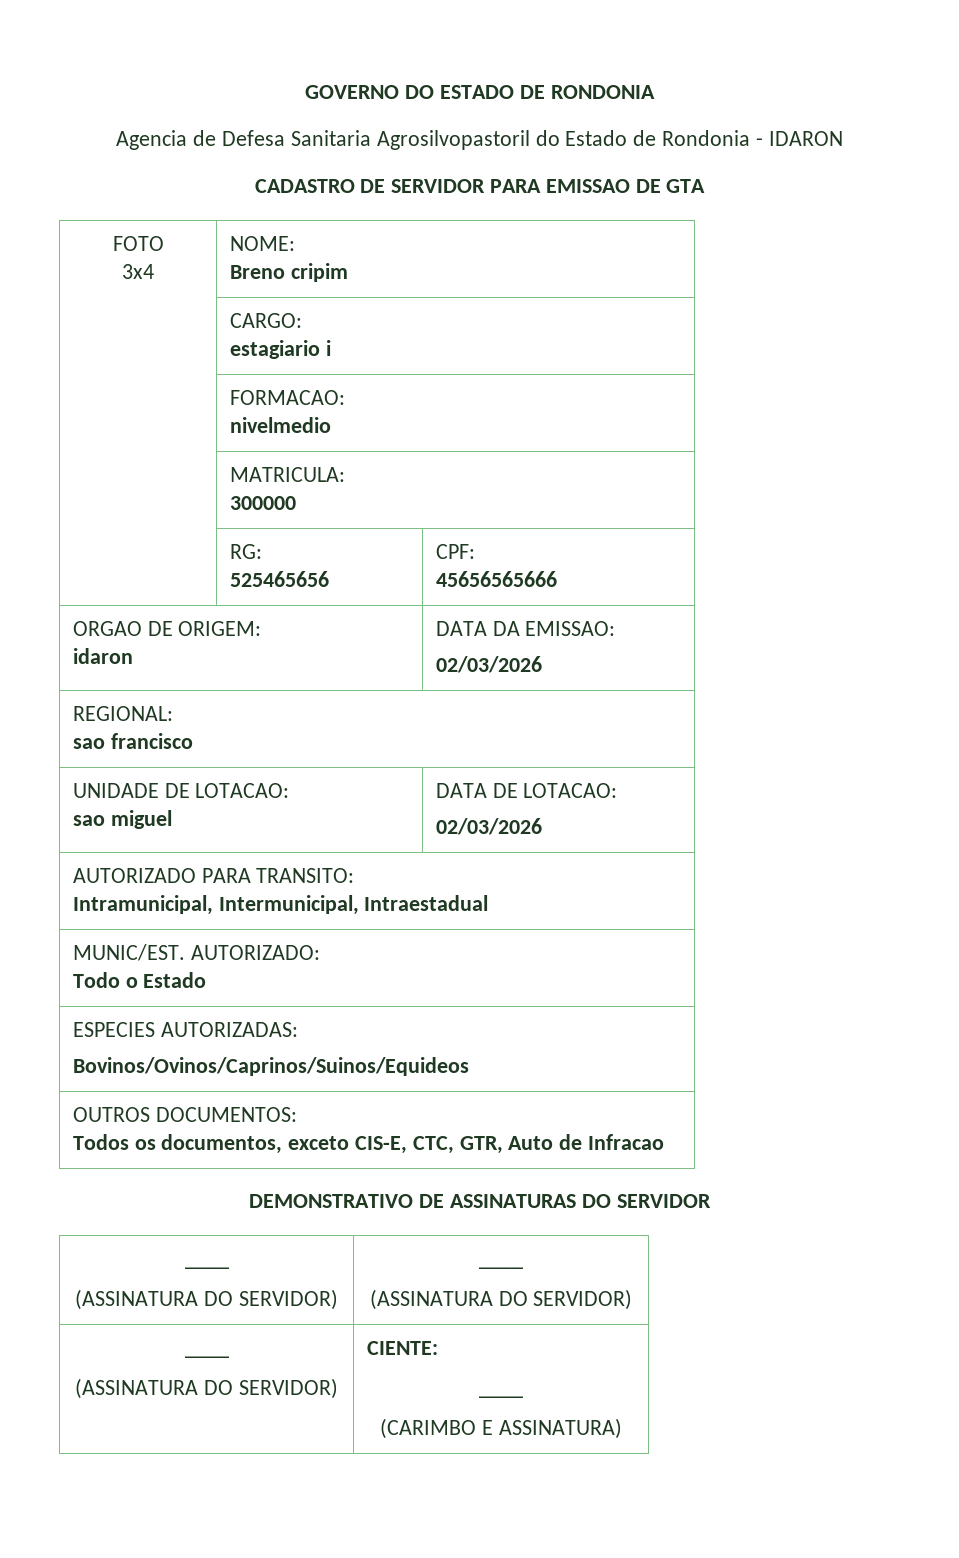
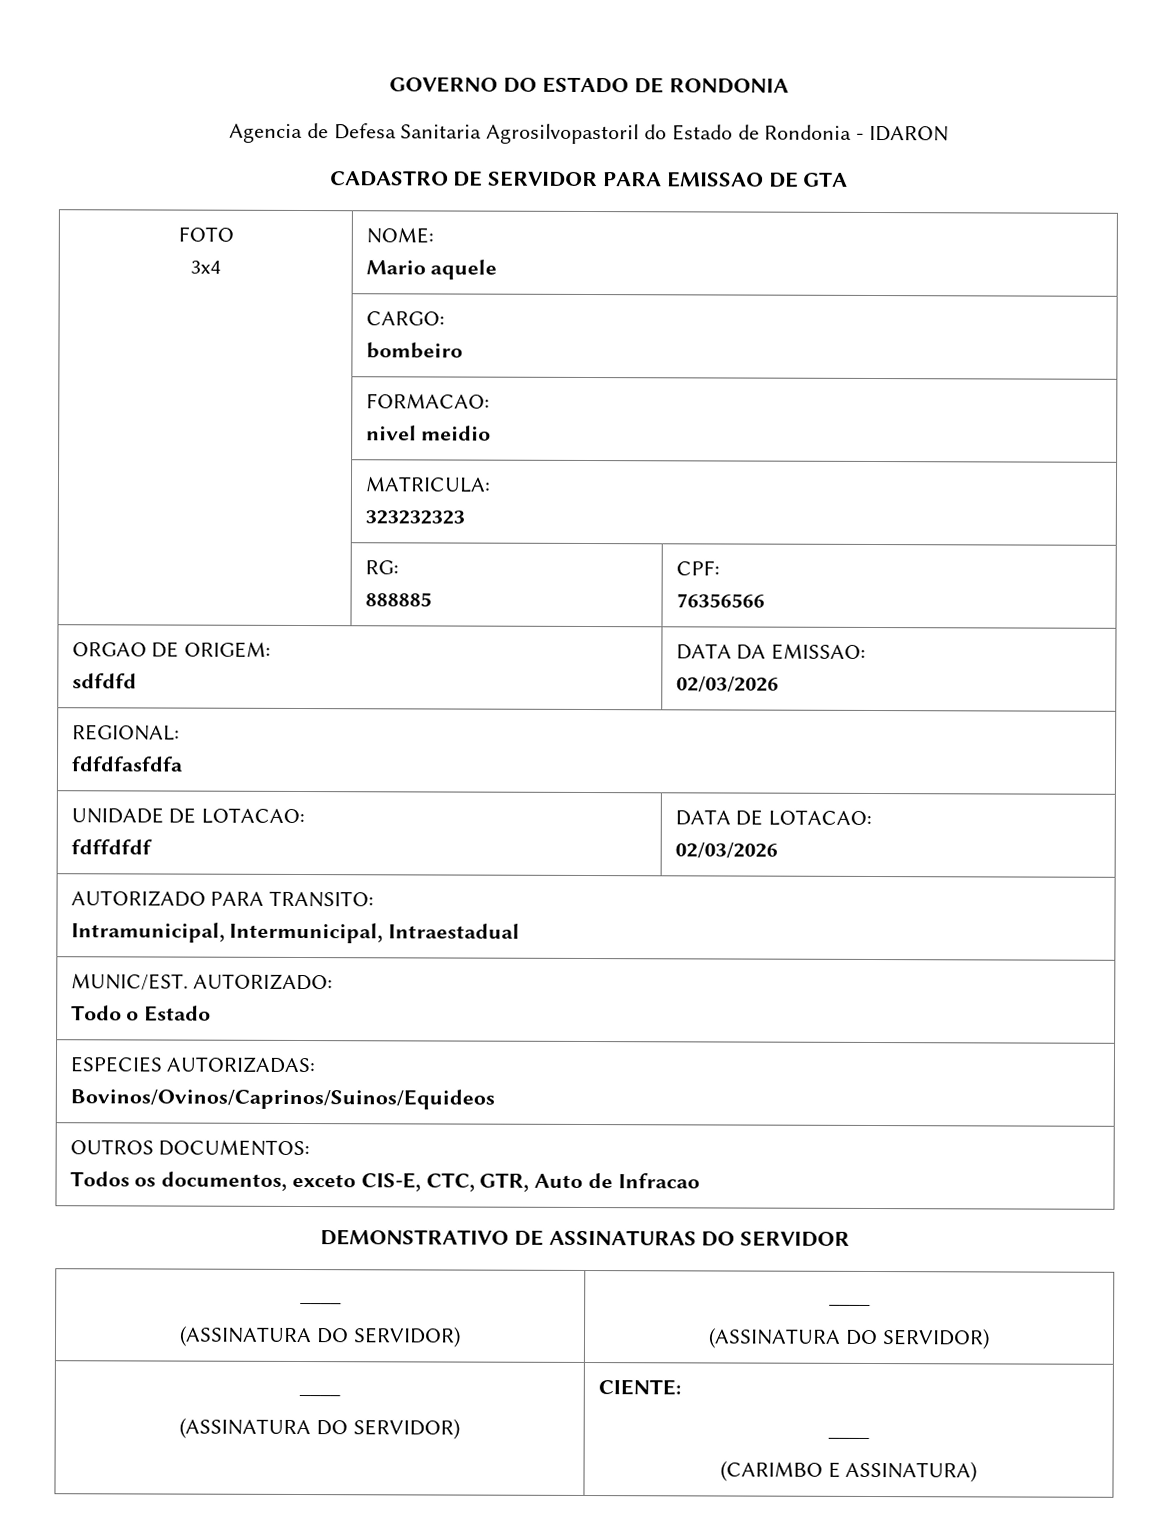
  FOTO
  3x4 | NOME:
- Breno cripim
+ Mario aquele
  | CARGO:
- estagiario i
+ bombeiro
  | FORMACAO:
- nivelmedio
+ nivel meidio
  | MATRICULA:
- 300000
+ 323232323
  | RG:
- 525465656 | CPF:
- 45656565666
+ 888885 | CPF:
+ 76356566
  ORGAO DE ORIGEM:
- idaron | DATA DA EMISSAO:
+ sdfdfd | DATA DA EMISSAO:
  REGIONAL:
- sao francisco
+ fdfdfasfdfa
  UNIDADE DE LOTACAO:
- sao miguel | DATA DE LOTACAO:
+ fdffdfdf | DATA DE LOTACAO:

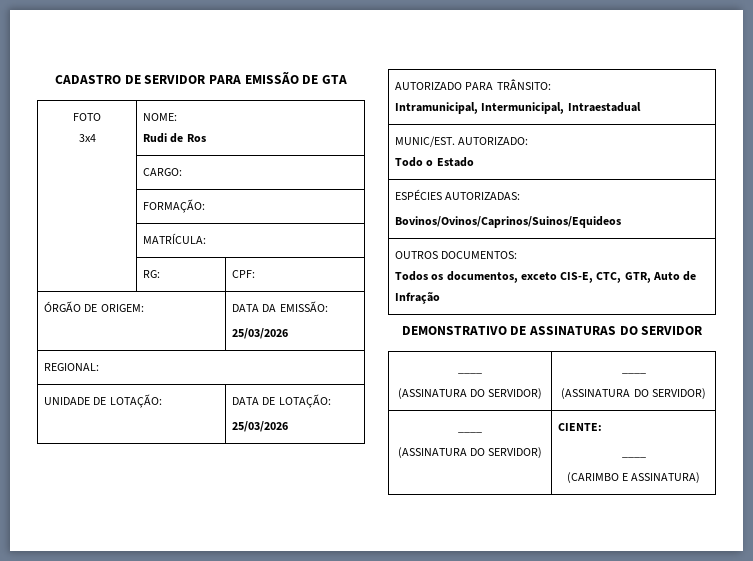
- GOVERNO DO ESTADO DE RONDONIA
- Agencia de Defesa Sanitaria Agrosilvopastoril do Estado de Rondonia - IDARON
- CADASTRO DE SERVIDOR PARA EMISSAO DE GTA
+ CADASTRO DE SERVIDOR PARA EMISSÃO DE GTA
  FOTO
  3x4 | NOME:
- Mario aquele
+ Rudi de Ros
  | CARGO:
- bombeiro
- | FORMACAO:
- nivel meidio
- | MATRICULA:
- 323232323
+ | FORMAÇÃO:
+ | MATRÍCULA:
- | RG:
- 888885 | CPF:
- 76356566
- ORGAO DE ORIGEM:
- sdfdfd | DATA DA EMISSAO:
- 02/03/2026
+ | RG: | CPF:
+ ÓRGÃO DE ORIGEM: | DATA DA EMISSÃO:
+ 25/03/2026
  REGIONAL:
- fdfdfasfdfa
- UNIDADE DE LOTACAO:
- fdffdfdf | DATA DE LOTACAO:
- 02/03/2026
+ UNIDADE DE LOTAÇÃO: | DATA DE LOTAÇÃO:
+ 25/03/2026
- AUTORIZADO PARA TRANSITO:
+ AUTORIZADO PARA TRÂNSITO:
- ESPECIES AUTORIZADAS:
+ ESPÉCIES AUTORIZADAS:
  OUTROS DOCUMENTOS:
- Todos os documentos, exceto CIS-E, CTC, GTR, Auto de Infracao
+ Todos os documentos, exceto CIS-E, CTC, GTR, Auto de Infração

